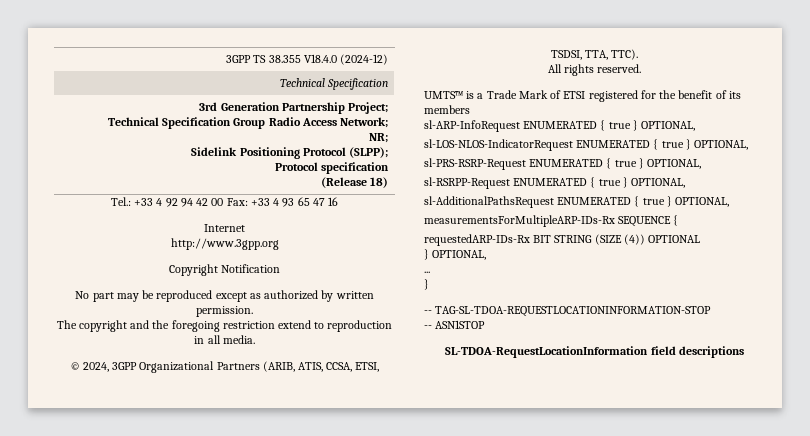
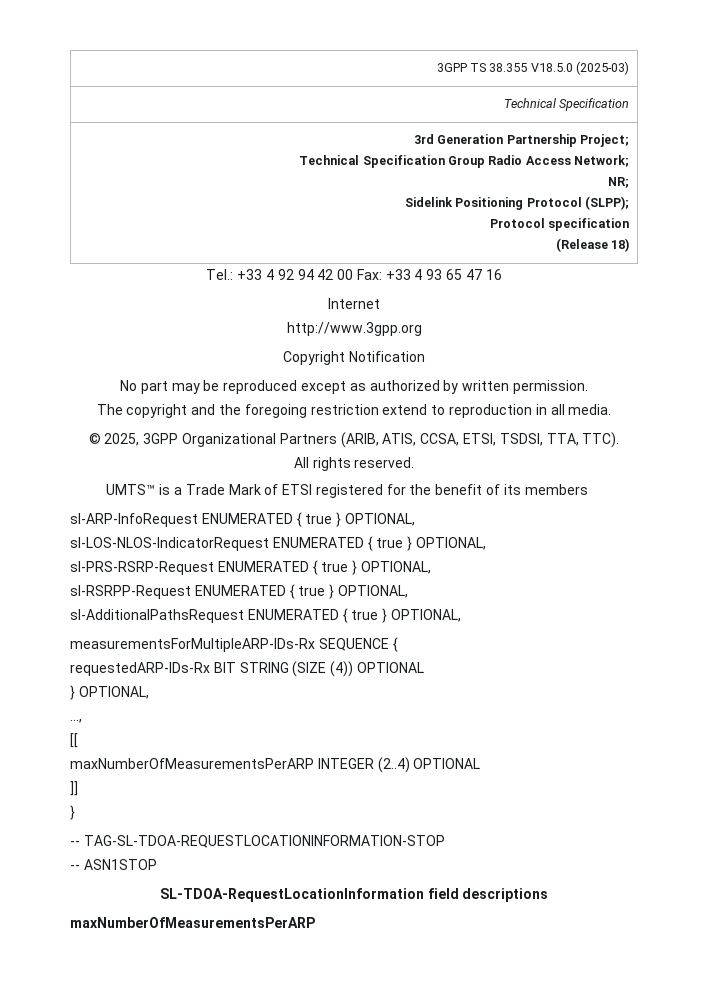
- 3GPP TS 38.355 V18.4.0 (2024-12)
+ 3GPP TS 38.355 V18.5.0 (2025-03)
- © 2024, 3GPP Organizational Partners (ARIB, ATIS, CCSA, ETSI, TSDSI, TTA, TTC).
+ © 2025, 3GPP Organizational Partners (ARIB, ATIS, CCSA, ETSI, TSDSI, TTA, TTC).
- ...
+ ...,
+ [[
+ maxNumberOfMeasurementsPerARP INTEGER (2..4) OPTIONAL
+ ]]
  SL-TDOA-RequestLocationInformation field descriptions
+ maxNumberOfMeasurementsPerARP

